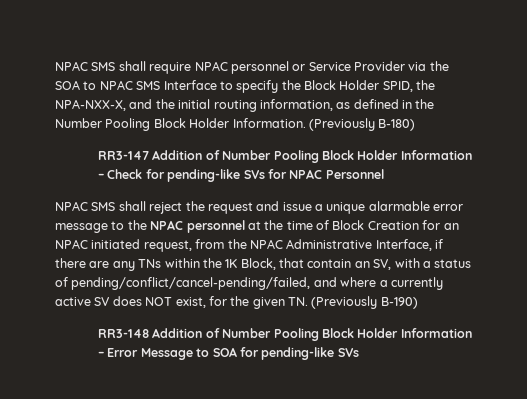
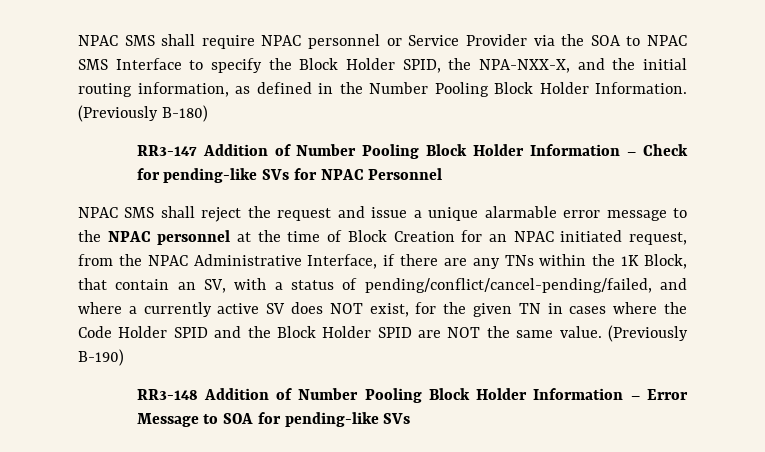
- NPAC SMS shall reject the request and issue a unique alarmable error message to the NPAC personnel at the time of Block Creation for an NPAC initiated request, from the NPAC Administrative Interface, if there are any TNs within the 1K Block, that contain an SV, with a status of pending/conflict/cancel-pending/failed, and where a currently active SV does NOT exist, for the given TN. (Previously B-190)
+ NPAC SMS shall reject the request and issue a unique alarmable error message to the NPAC personnel at the time of Block Creation for an NPAC initiated request, from the NPAC Administrative Interface, if there are any TNs within the 1K Block, that contain an SV, with a status of pending/conflict/cancel-pending/failed, and where a currently active SV does NOT exist, for the given TN in cases where the Code Holder SPID and the Block Holder SPID are NOT the same value. (Previously B-190)

